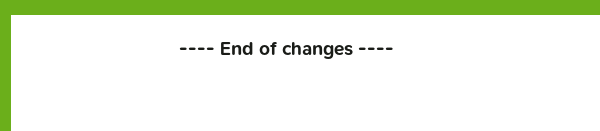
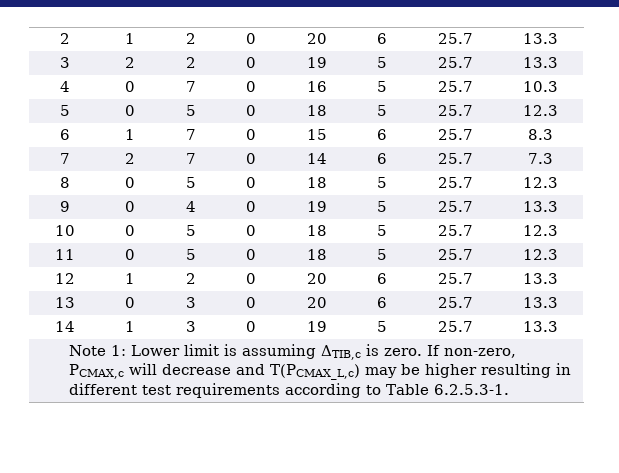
- ---- End of changes ----
+ 2 | 1 | 2 | 0 | 20 | 6 | 25.7 | 13.3
+ 3 | 2 | 2 | 0 | 19 | 5 | 25.7 | 13.3
+ 4 | 0 | 7 | 0 | 16 | 5 | 25.7 | 10.3
+ 5 | 0 | 5 | 0 | 18 | 5 | 25.7 | 12.3
+ 6 | 1 | 7 | 0 | 15 | 6 | 25.7 | 8.3
+ 7 | 2 | 7 | 0 | 14 | 6 | 25.7 | 7.3
+ 8 | 0 | 5 | 0 | 18 | 5 | 25.7 | 12.3
+ 9 | 0 | 4 | 0 | 19 | 5 | 25.7 | 13.3
+ 10 | 0 | 5 | 0 | 18 | 5 | 25.7 | 12.3
+ 11 | 0 | 5 | 0 | 18 | 5 | 25.7 | 12.3
+ 12 | 1 | 2 | 0 | 20 | 6 | 25.7 | 13.3
+ 13 | 0 | 3 | 0 | 20 | 6 | 25.7 | 13.3
+ 14 | 1 | 3 | 0 | 19 | 5 | 25.7 | 13.3
+ Note 1: Lower limit is assuming ΔTIB,c is zero. If non-zero, PCMAX,c will decrease and T(PCMAX_L,c) may be higher resulting in different test requirements according to Table 6.2.5.3-1.

